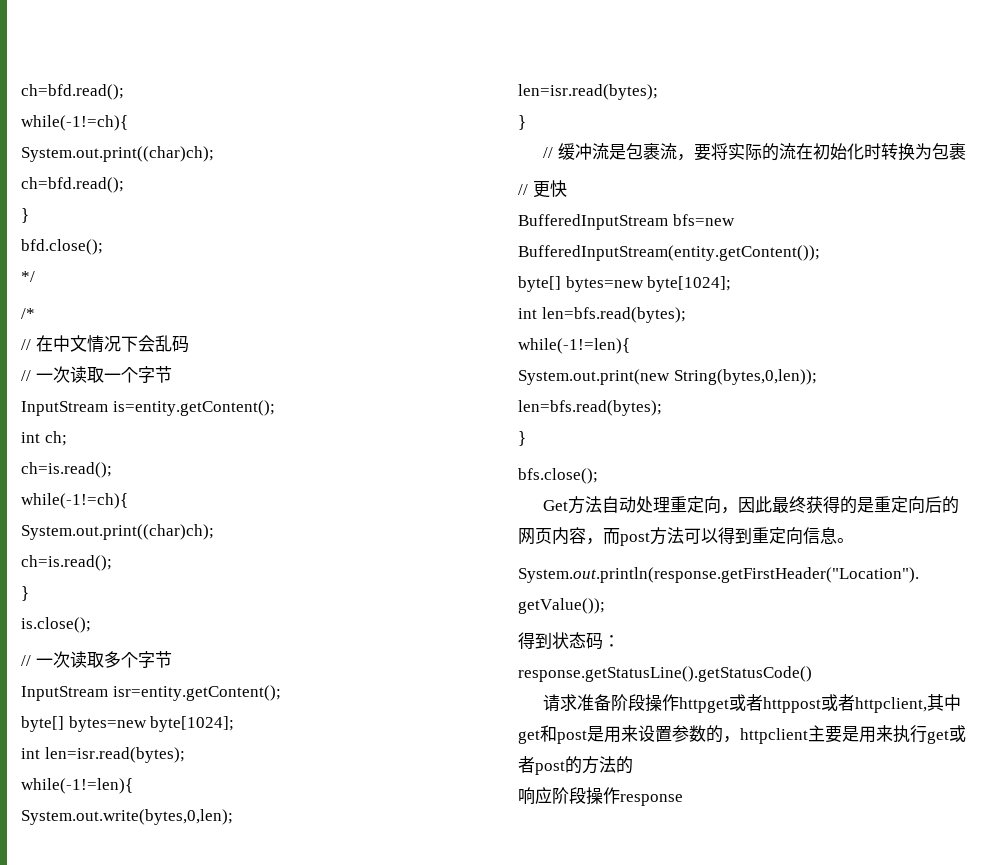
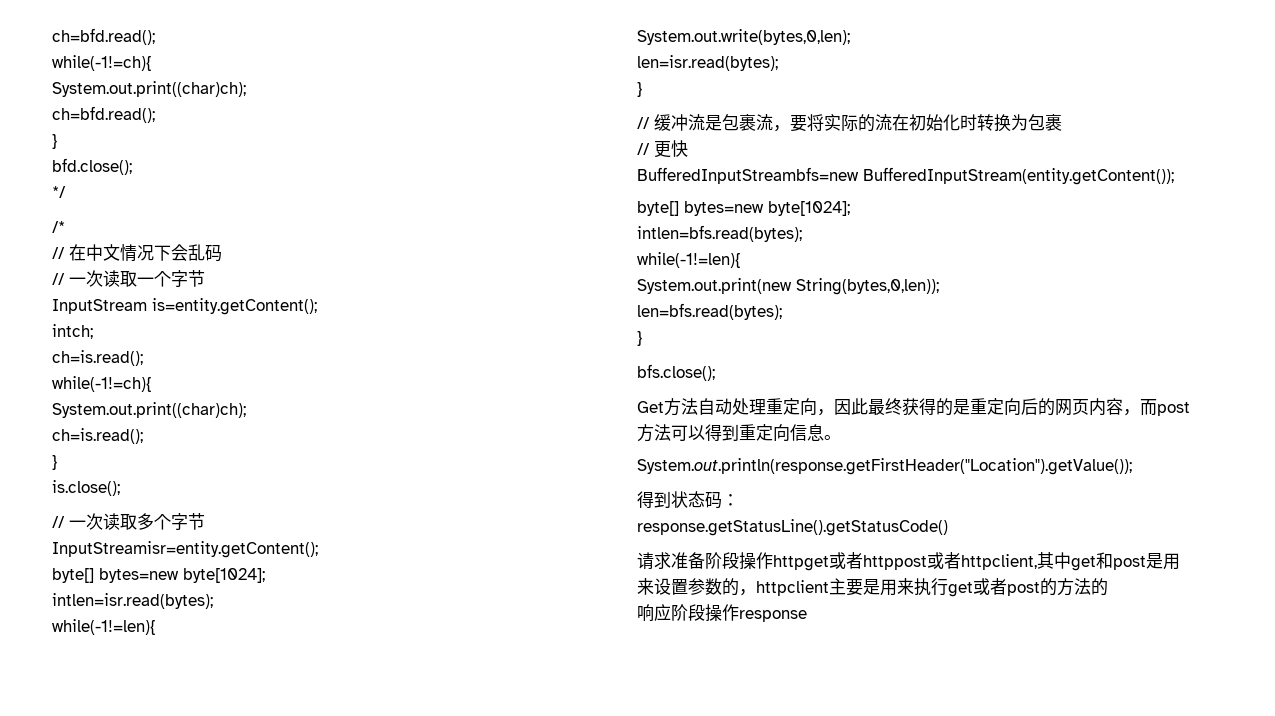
- int ch;
+ intch;
- InputStream isr=entity.getContent();
+ InputStreamisr=entity.getContent();
  byte[] bytes=new byte[1024];
- int len=isr.read(bytes);
+ intlen=isr.read(bytes);
- BufferedInputStream bfs=new BufferedInputStream(entity.getContent());
+ BufferedInputStreambfs=new BufferedInputStream(entity.getContent());
- int len=bfs.read(bytes);
+ intlen=bfs.read(bytes);

